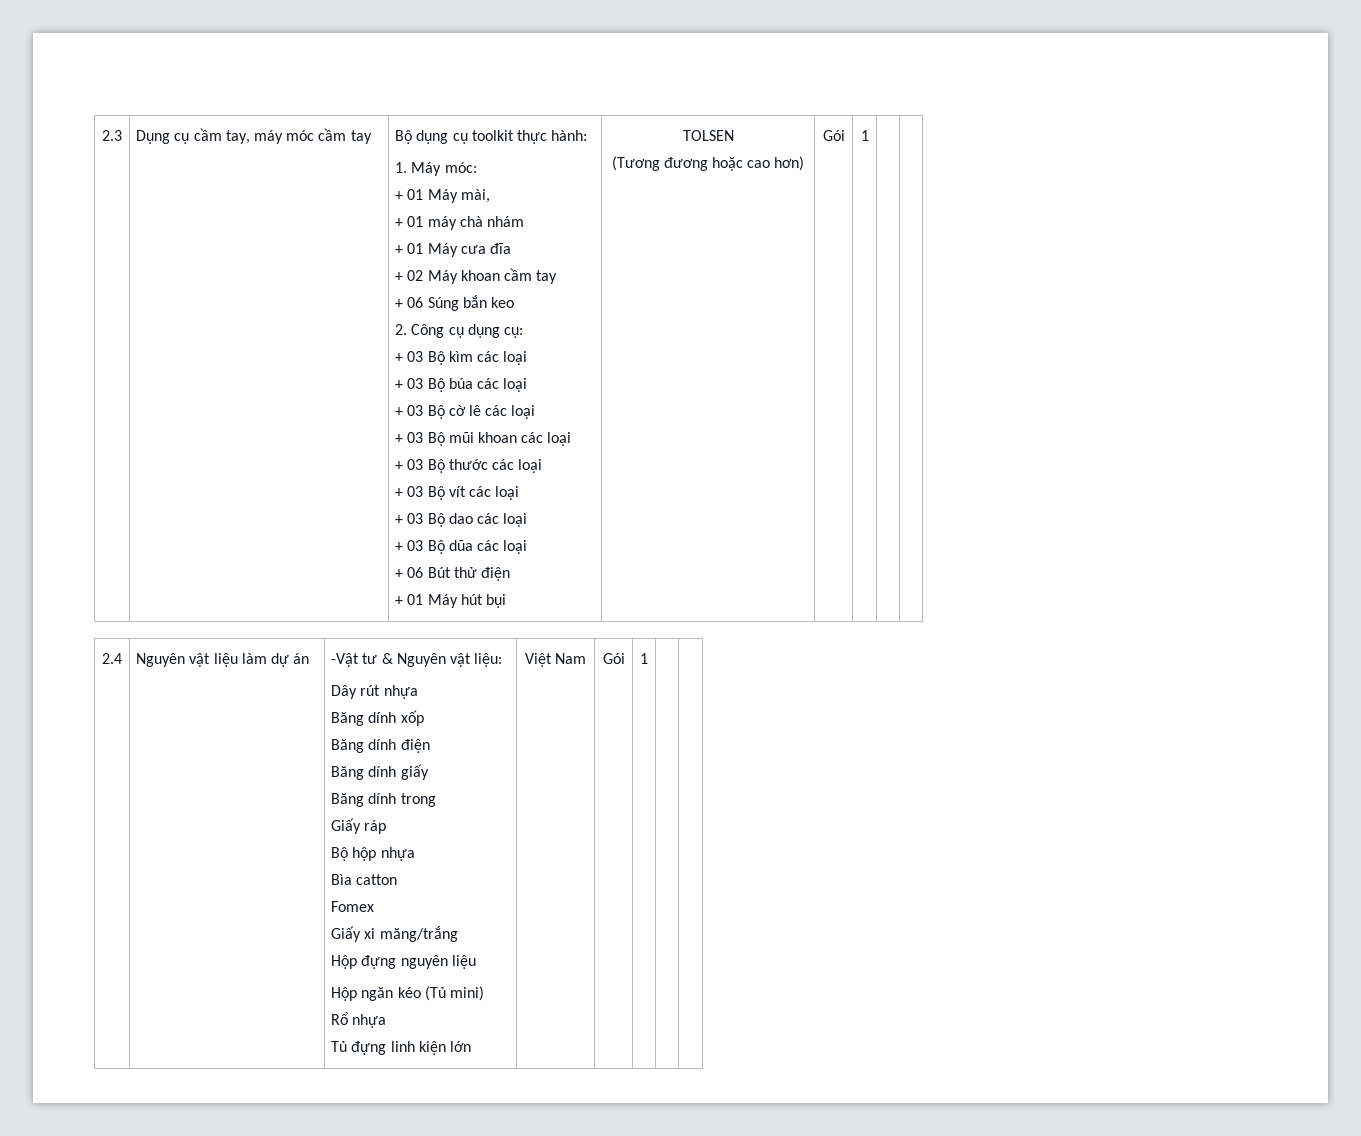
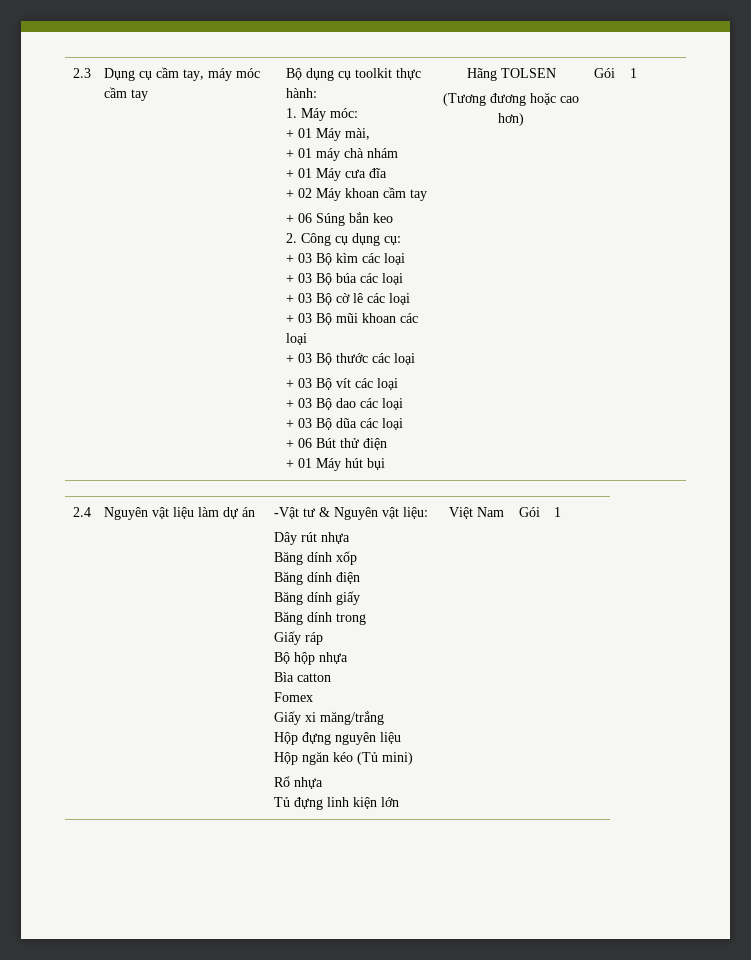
- TOLSEN
+ Hãng TOLSEN

